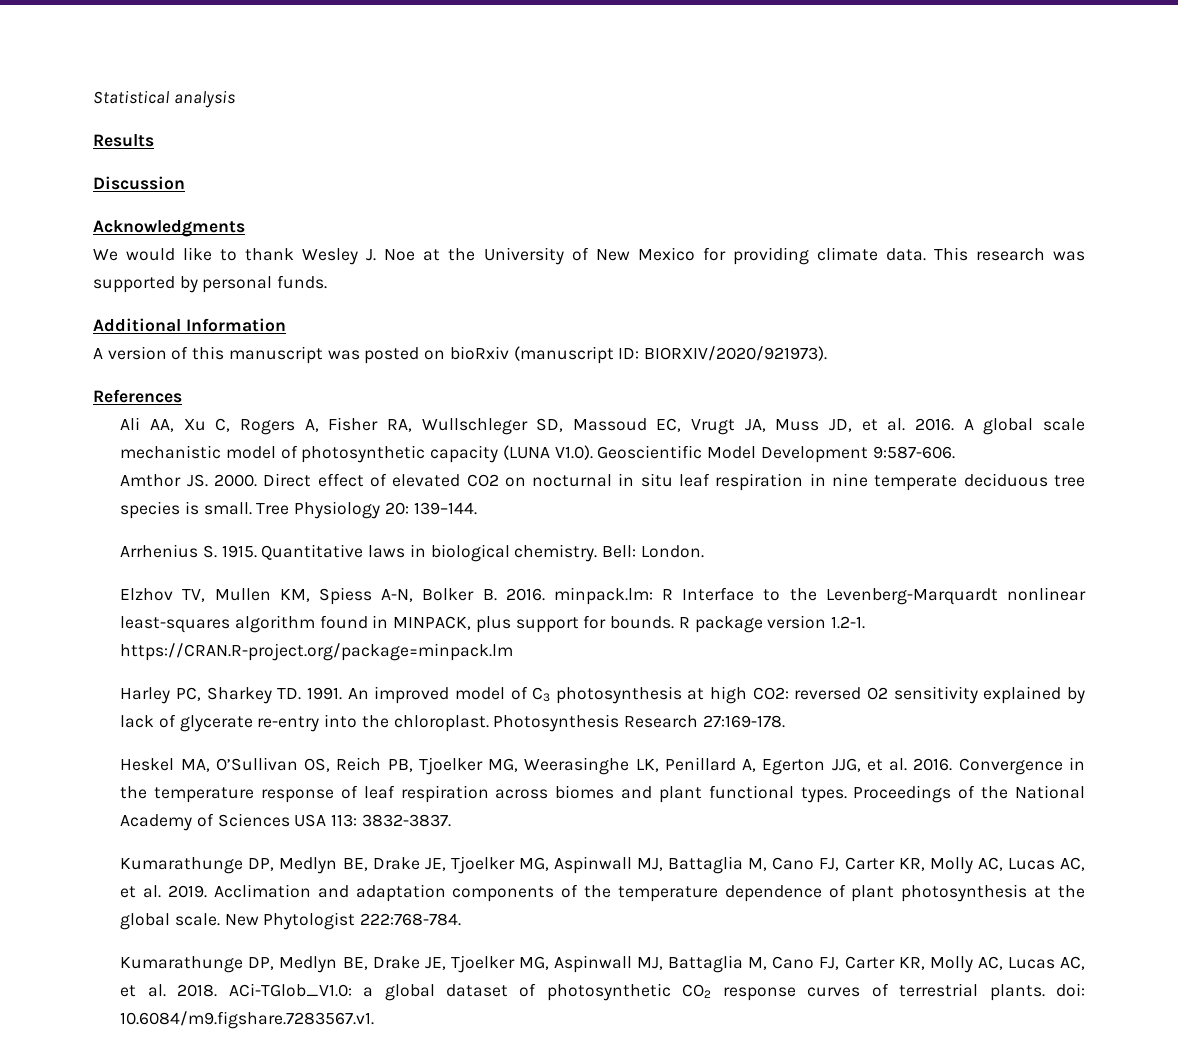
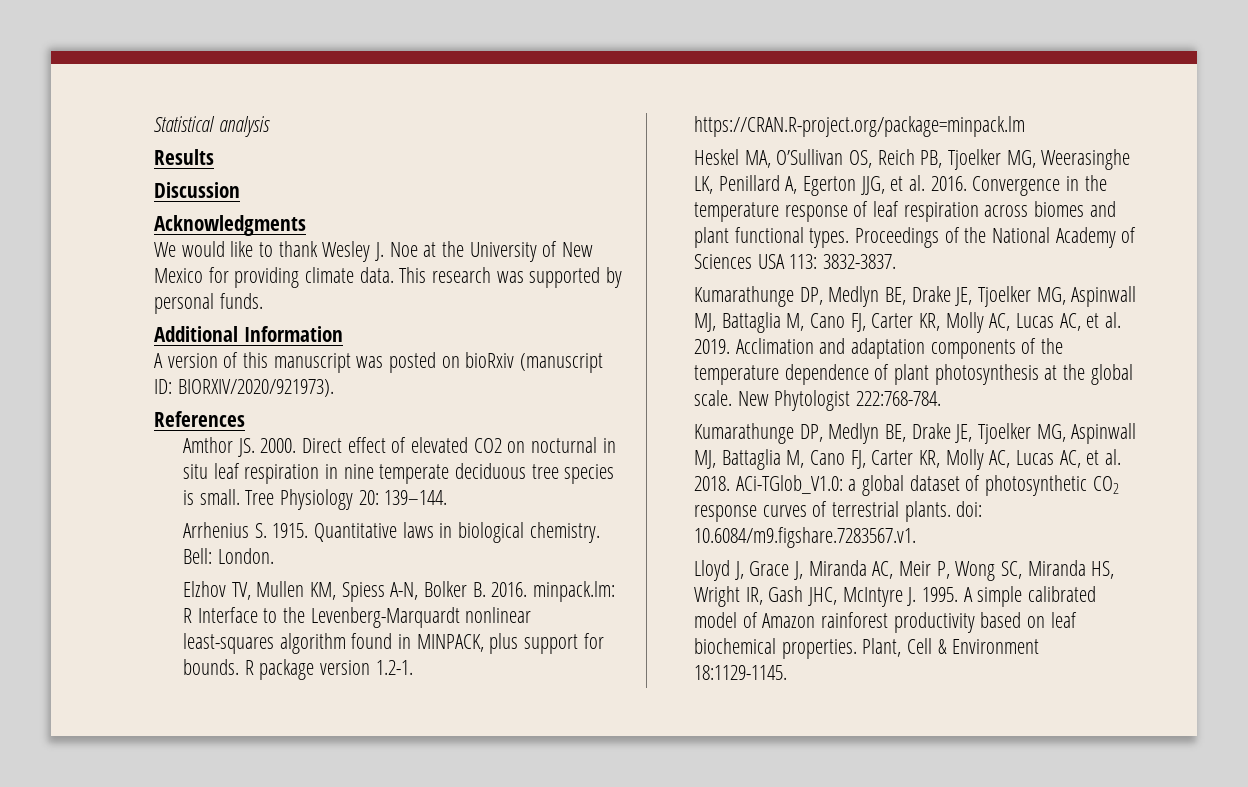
- Ali AA, Xu C, Rogers A, Fisher RA, Wullschleger SD, Massoud EC, Vrugt JA, Muss JD, et al. 2016. A global scale mechanistic model of photosynthetic capacity (LUNA V1.0). Geoscientific Model Development 9:587-606.
- Harley PC, Sharkey TD. 1991. An improved model of C3 photosynthesis at high CO2: reversed O2 sensitivity explained by lack of glycerate re-entry into the chloroplast. Photosynthesis Research 27:169-178.
+ Lloyd J, Grace J, Miranda AC, Meir P, Wong SC, Miranda HS, Wright IR, Gash JHC, McIntyre J. 1995. A simple calibrated model of Amazon rainforest productivity based on leaf biochemical properties. Plant, Cell & Environment 18:1129-1145.

